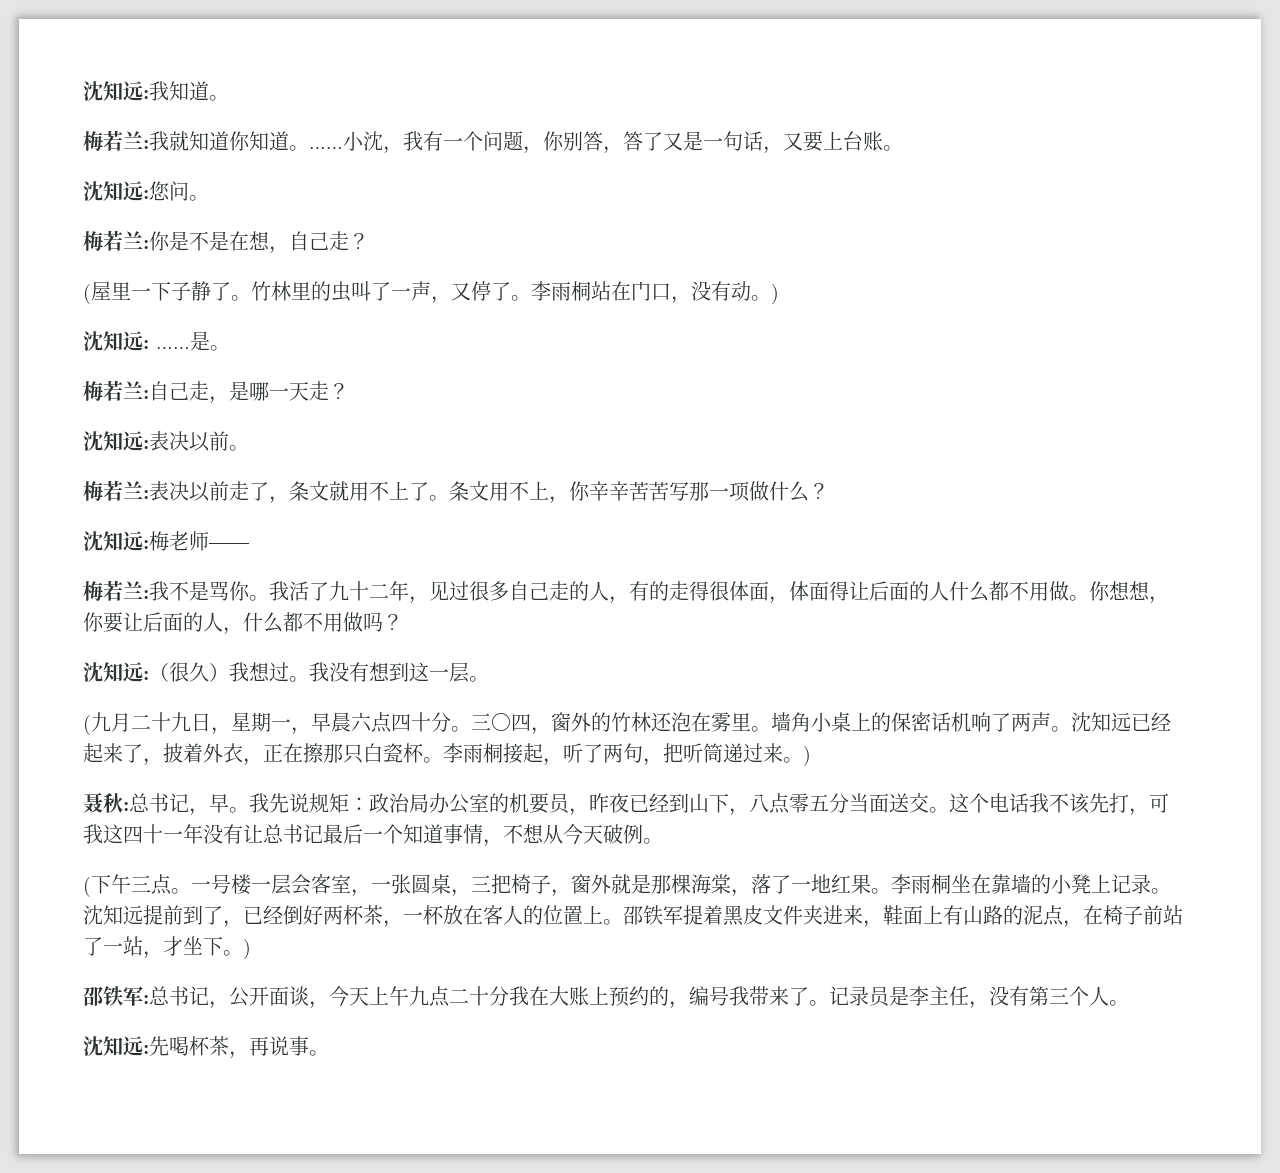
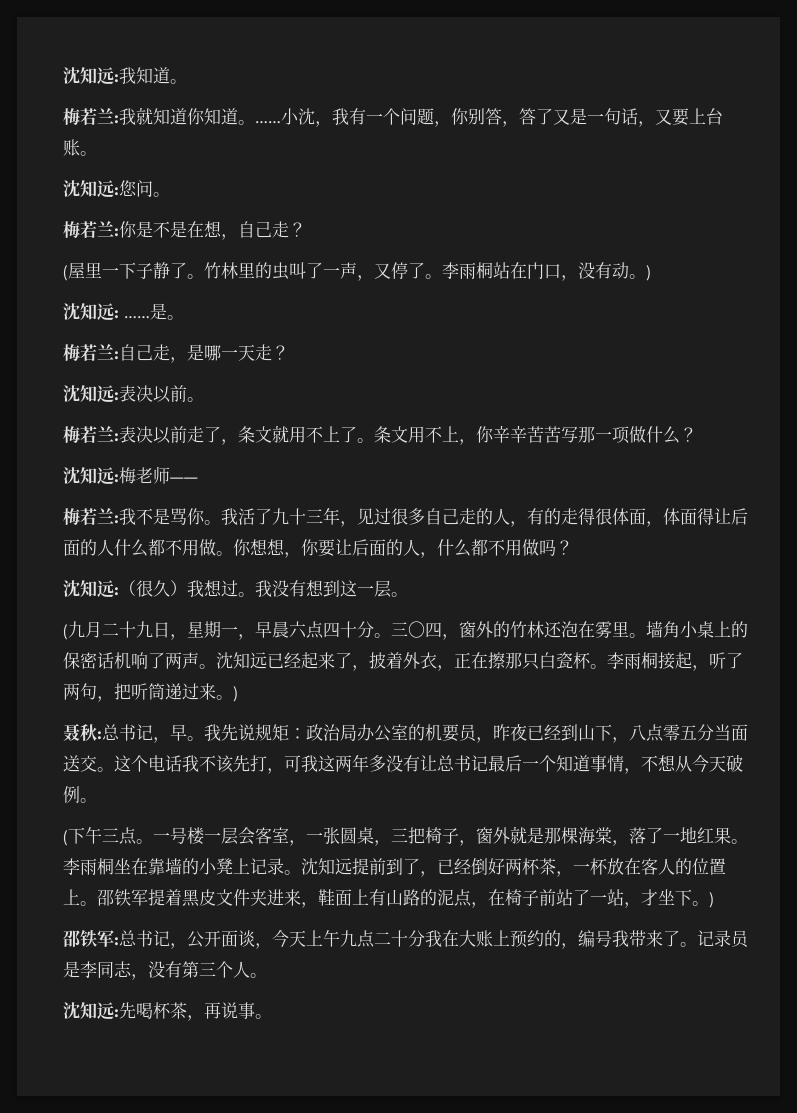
- 我活了九十二年，见过很多自己走的人，有的走得很体面，体面得让后面的人什么都不用做。
+ 我活了九十三年，见过很多自己走的人，有的走得很体面，体面得让后面的人什么都不用做。
- 这个电话我不该先打，可我这四十一年没有让总书记最后一个知道事情，不想从今天破例。
+ 这个电话我不该先打，可我这两年多没有让总书记最后一个知道事情，不想从今天破例。
- 记录员是李主任，没有第三个人。
+ 记录员是李同志，没有第三个人。

